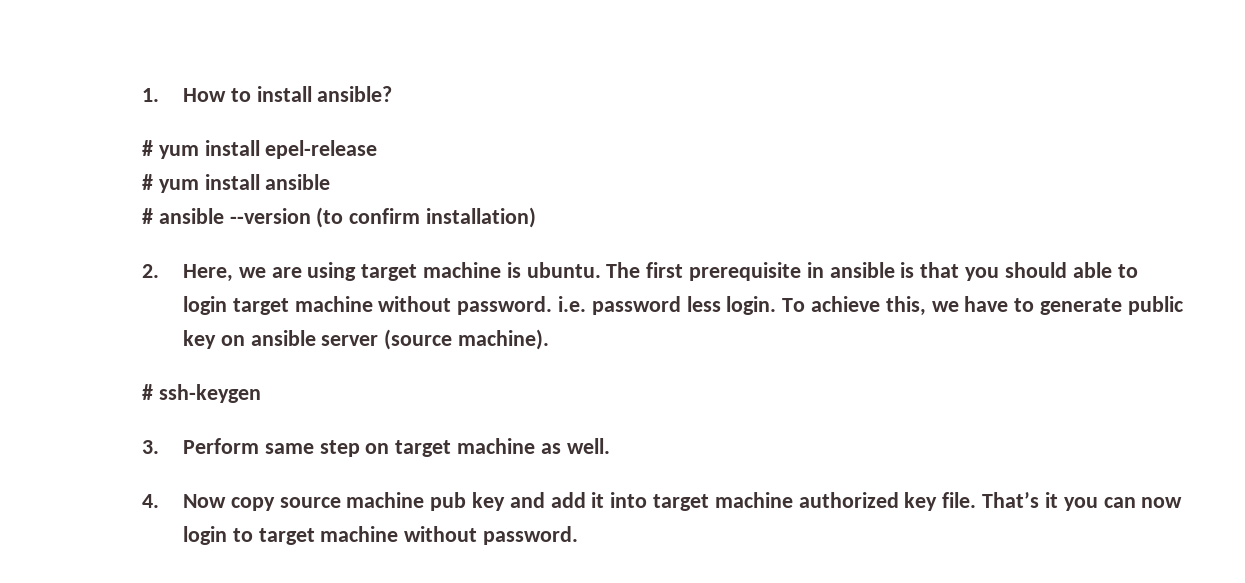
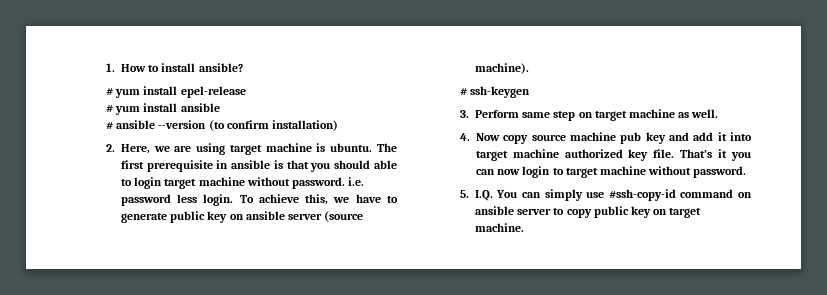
+ 5. I.Q. You can simply use #ssh-copy-id command on ansible server to copy public key on target machine.

